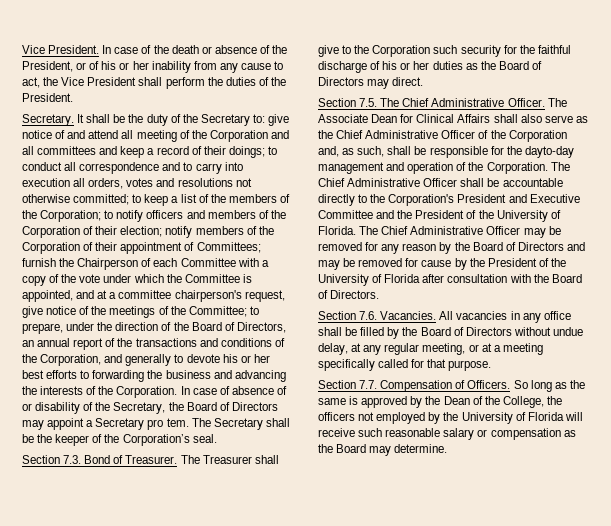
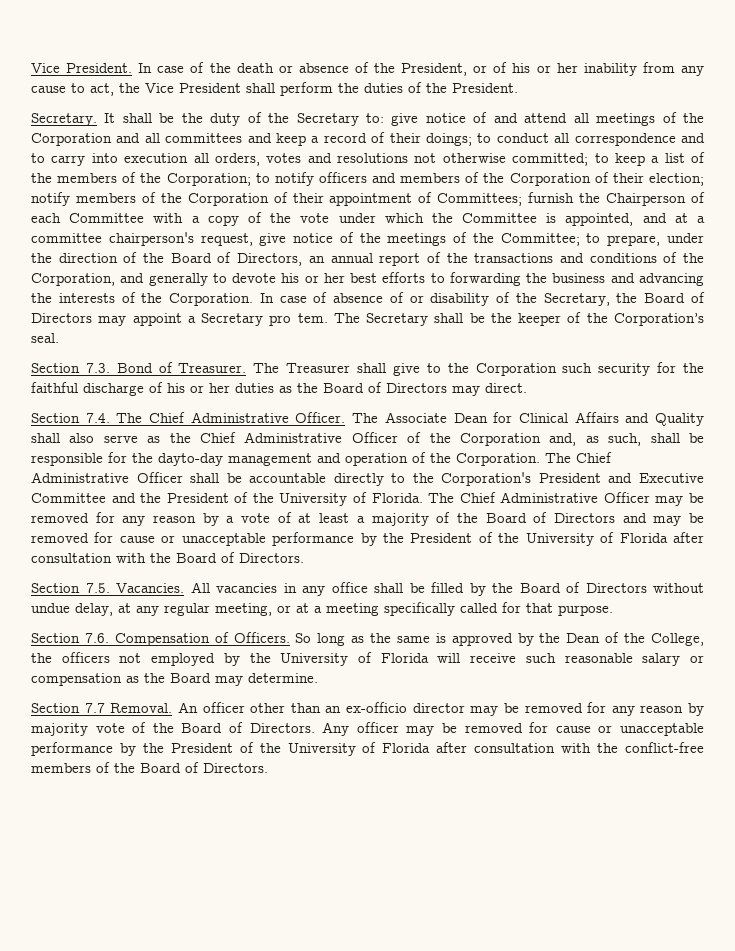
- give notice of and attend all meeting of the Corporation and all committees and keep a record of their doings;
+ give notice of and attend all meetings of the Corporation and all committees and keep a record of their doings;
- Section 7.5. The Chief Administrative Officer.
+ Section 7.4. The Chief Administrative Officer.
- The Associate Dean for Clinical Affairs shall also serve as the Chief Administrative Officer of the Corporation and, as such, shall be responsible for the dayto-day management and operation of the Corporation.
+ The Associate Dean for Clinical Affairs and Quality shall also serve as the Chief Administrative Officer of the Corporation and, as such, shall be responsible for the dayto-day management and operation of the Corporation.
- The Chief Administrative Officer may be removed for any reason by the Board of Directors and may be removed for cause by the President of the University of Florida after consultation with the Board of Directors.
+ The Chief Administrative Officer may be removed for any reason by a vote of at least a majority of the Board of Directors and may be removed for cause or unacceptable performance by the President of the University of Florida after consultation with the Board of Directors.
- Section 7.6. Vacancies.
+ Section 7.5. Vacancies.
- Section 7.7. Compensation of Officers.
+ Section 7.6. Compensation of Officers.
+ Section 7.7 Removal. An officer other than an ex-officio director may be removed for any reason by majority vote of the Board of Directors. Any officer may be removed for cause or unacceptable performance by the President of the University of Florida after consultation with the conflict-free members of the Board of Directors.

